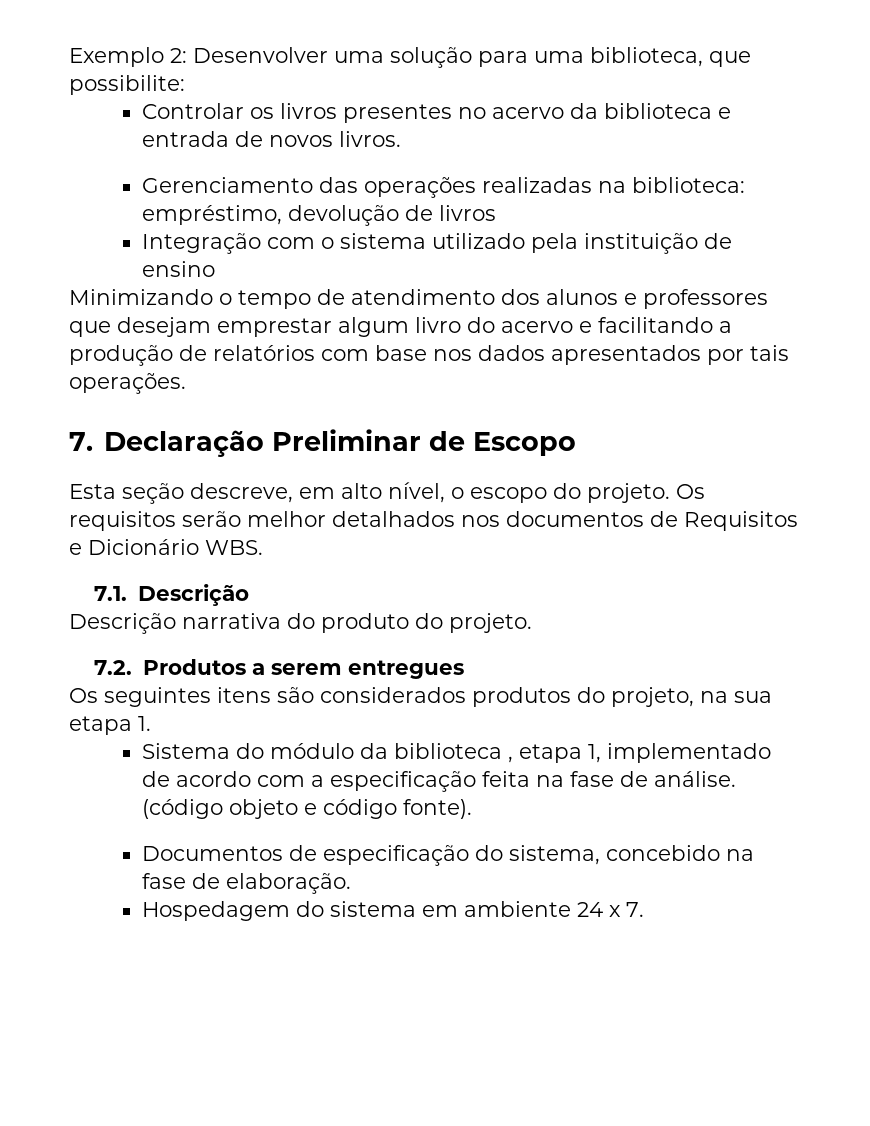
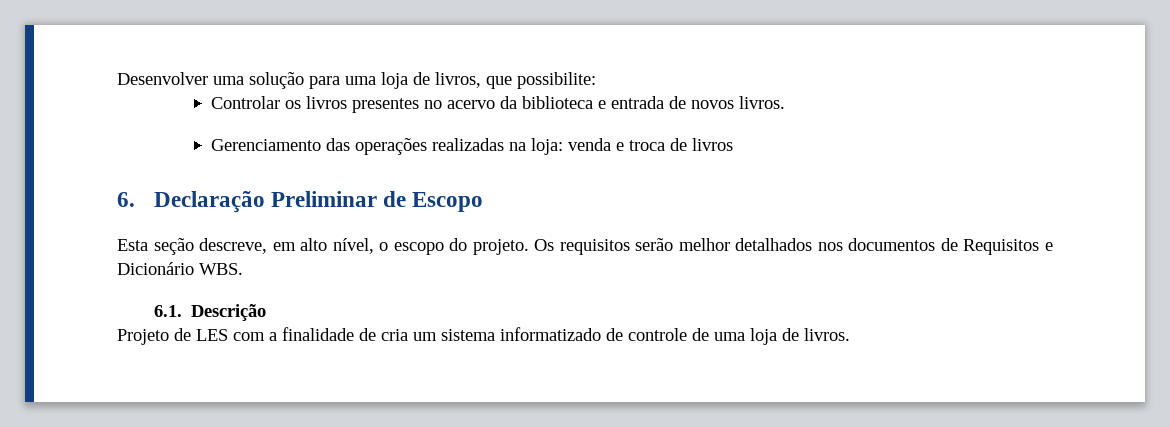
- Exemplo 2: Desenvolver uma solução para uma biblioteca, que possibilite:
+ Desenvolver uma solução para uma loja de livros, que possibilite:
- Gerenciamento das operações realizadas na biblioteca: empréstimo, devolução de livros
- Integração com o sistema utilizado pela instituição de ensino
- Minimizando o tempo de atendimento dos alunos e professores que desejam emprestar algum livro do acervo e facilitando a produção de relatórios com base nos dados apresentados por tais operações.
- 7. Declaração Preliminar de Escopo
+ Gerenciamento das operações realizadas na loja: venda e troca de livros
+ 6. Declaração Preliminar de Escopo
- 7.1. Descrição
+ 6.1. Descrição
- Descrição narrativa do produto do projeto.
- 7.2. Produtos a serem entregues
- Os seguintes itens são considerados produtos do projeto, na sua etapa 1.
- Sistema do módulo da biblioteca , etapa 1, implementado de acordo com a especificação feita na fase de análise. (código objeto e código fonte).
- Documentos de especificação do sistema, concebido na fase de elaboração.
- Hospedagem do sistema em ambiente 24 x 7.
+ Projeto de LES com a finalidade de cria um sistema informatizado de controle de uma loja de livros.

